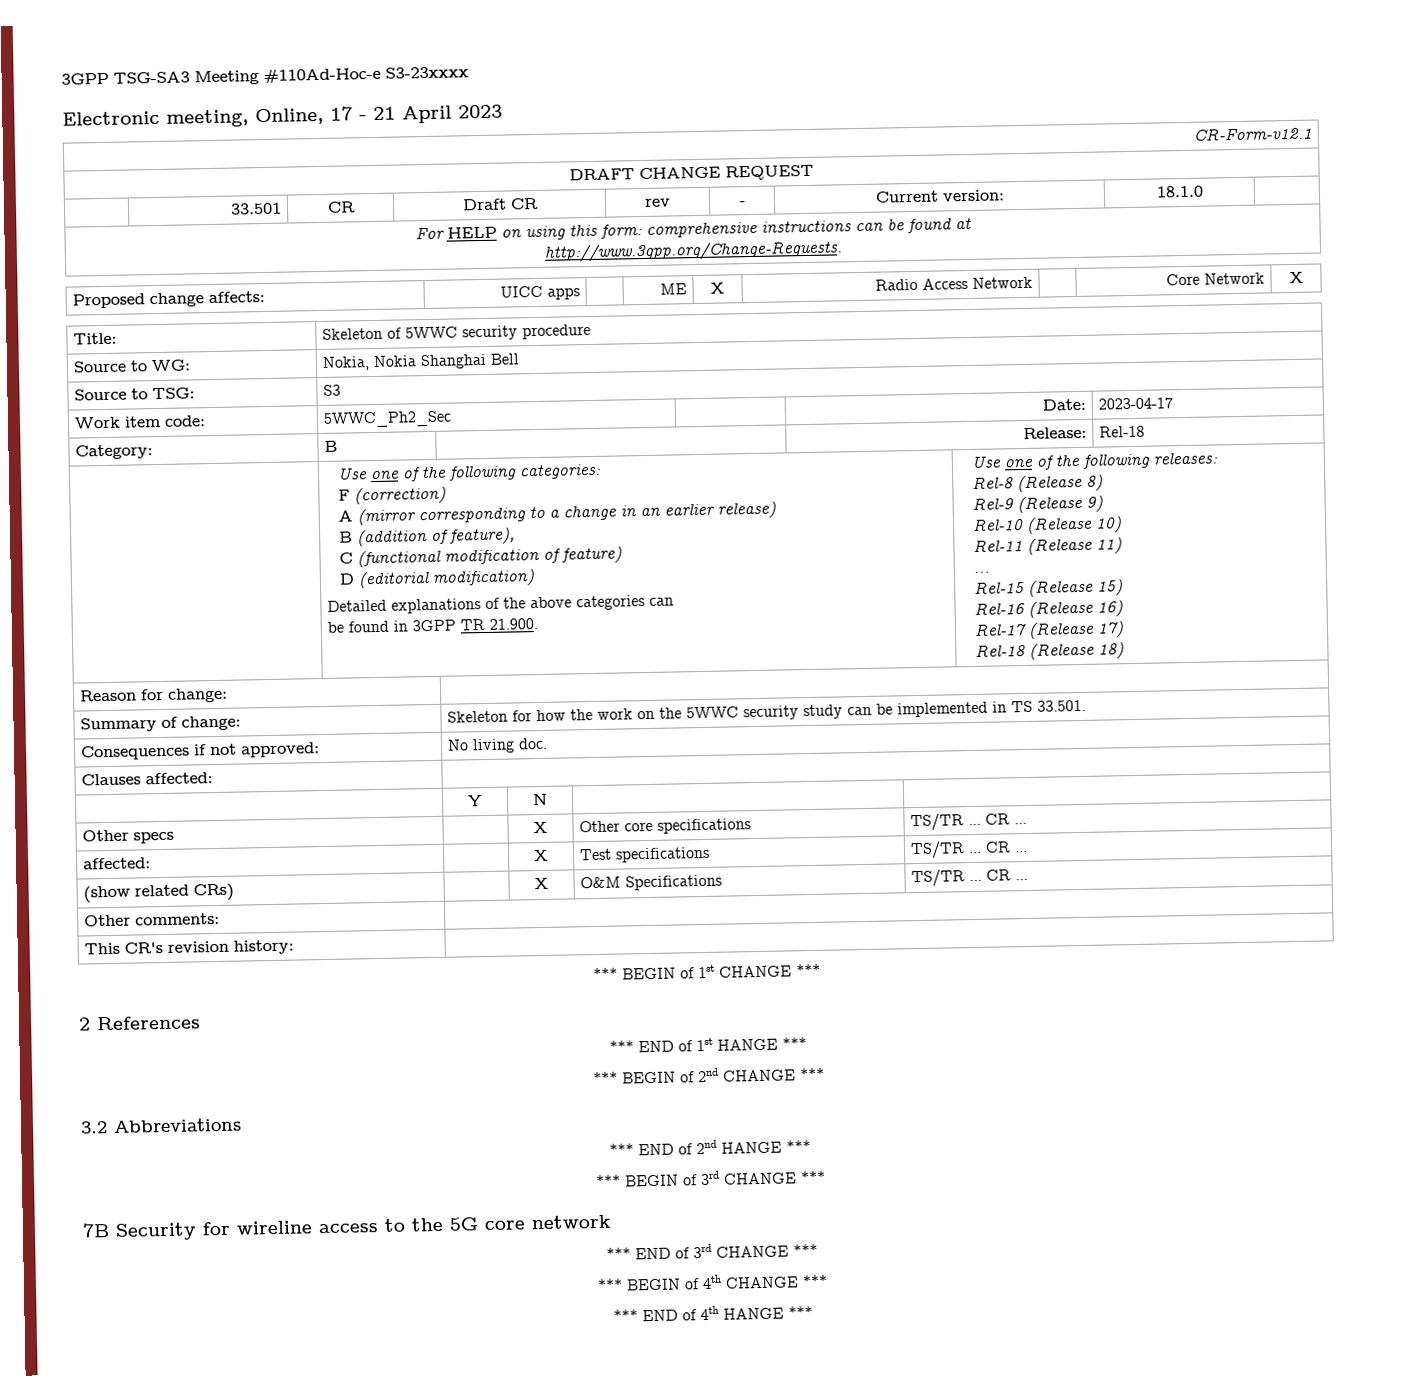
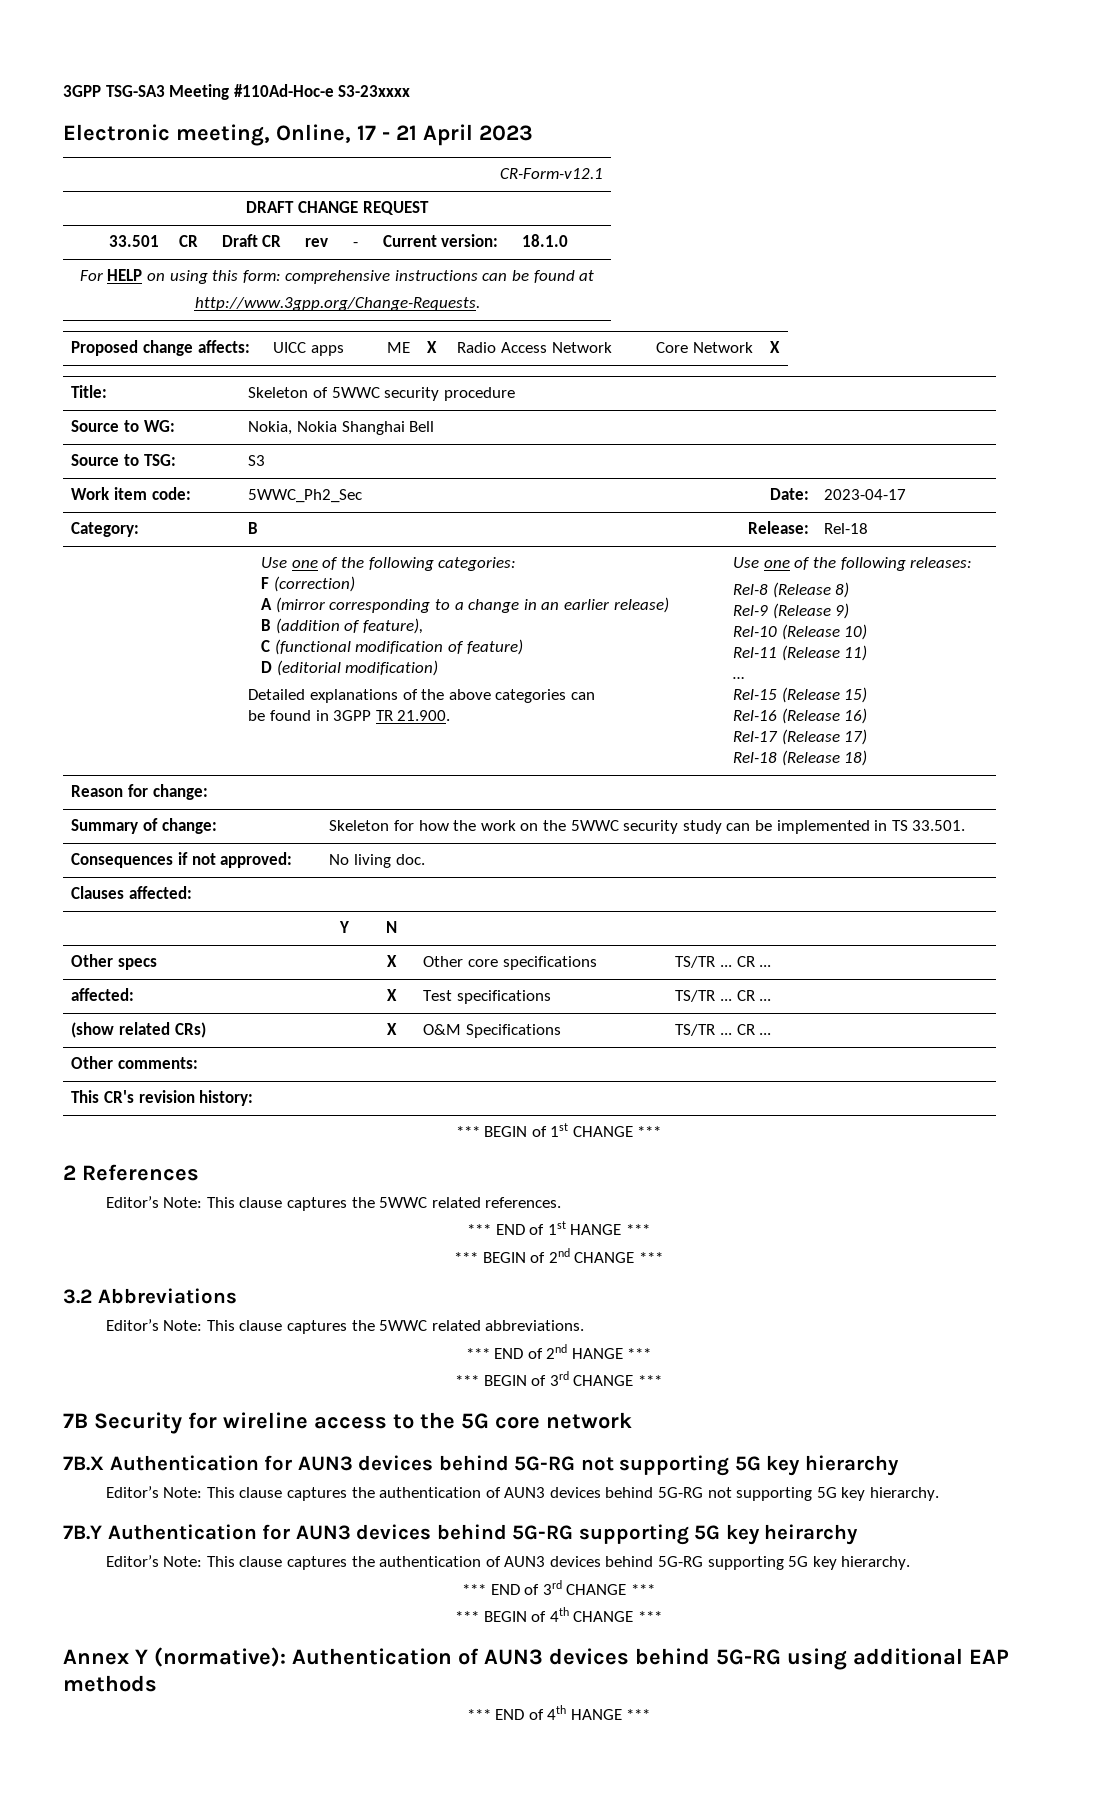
+ Editor’s Note: This clause captures the 5WWC related references.
+ Editor’s Note: This clause captures the 5WWC related abbreviations.
+ 7B.X Authentication for AUN3 devices behind 5G-RG not supporting 5G key hierarchy
+ Editor’s Note: This clause captures the authentication of AUN3 devices behind 5G-RG not supporting 5G key hierarchy.
+ 7B.Y Authentication for AUN3 devices behind 5G-RG supporting 5G key heirarchy
+ Editor’s Note: This clause captures the authentication of AUN3 devices behind 5G-RG supporting 5G key hierarchy.
+ Annex Y (normative): Authentication of AUN3 devices behind 5G-RG using additional EAP methods

